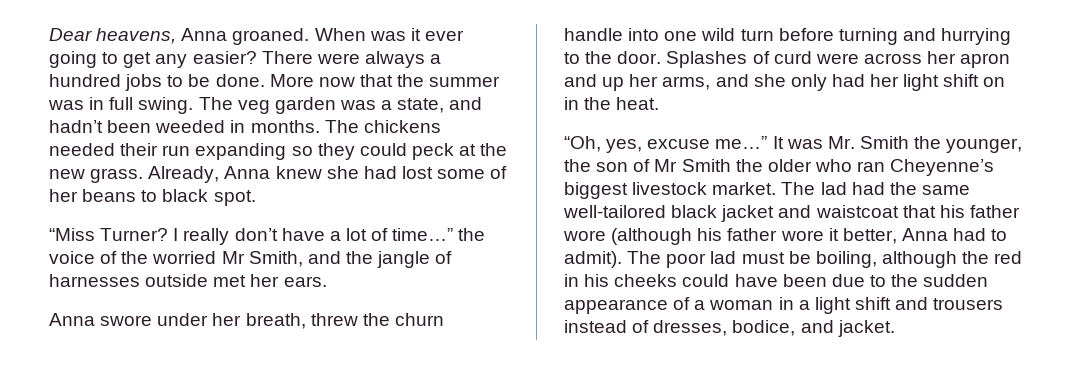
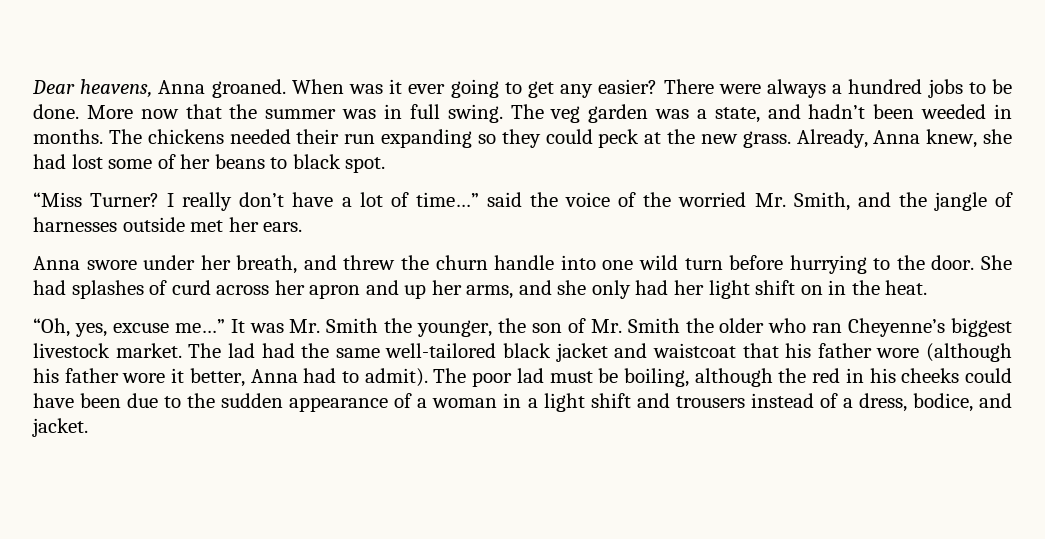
- Already, Anna knew she had lost some of her beans to black spot.
+ Already, Anna knew, she had lost some of her beans to black spot.
- I really don’t have a lot of time…” the voice of the worried Mr Smith, and the jangle of harnesses outside met her ears.
+ I really don’t have a lot of time…” said the voice of the worried Mr. Smith, and the jangle of harnesses outside met her ears.
- Anna swore under her breath, threw the churn handle into one wild turn before turning and hurrying to the door.
+ Anna swore under her breath, and threw the churn handle into one wild turn before hurrying to the door.
- Splashes of curd were across her apron and up her arms, and she only had her light shift on in the heat.
+ She had splashes of curd across her apron and up her arms, and she only had her light shift on in the heat.
- It was Mr. Smith the younger, the son of Mr Smith the older who ran Cheyenne’s biggest livestock market.
+ It was Mr. Smith the younger, the son of Mr. Smith the older who ran Cheyenne’s biggest livestock market.
- The poor lad must be boiling, although the red in his cheeks could have been due to the sudden appearance of a woman in a light shift and trousers instead of dresses, bodice, and jacket.
+ The poor lad must be boiling, although the red in his cheeks could have been due to the sudden appearance of a woman in a light shift and trousers instead of a dress, bodice, and jacket.

